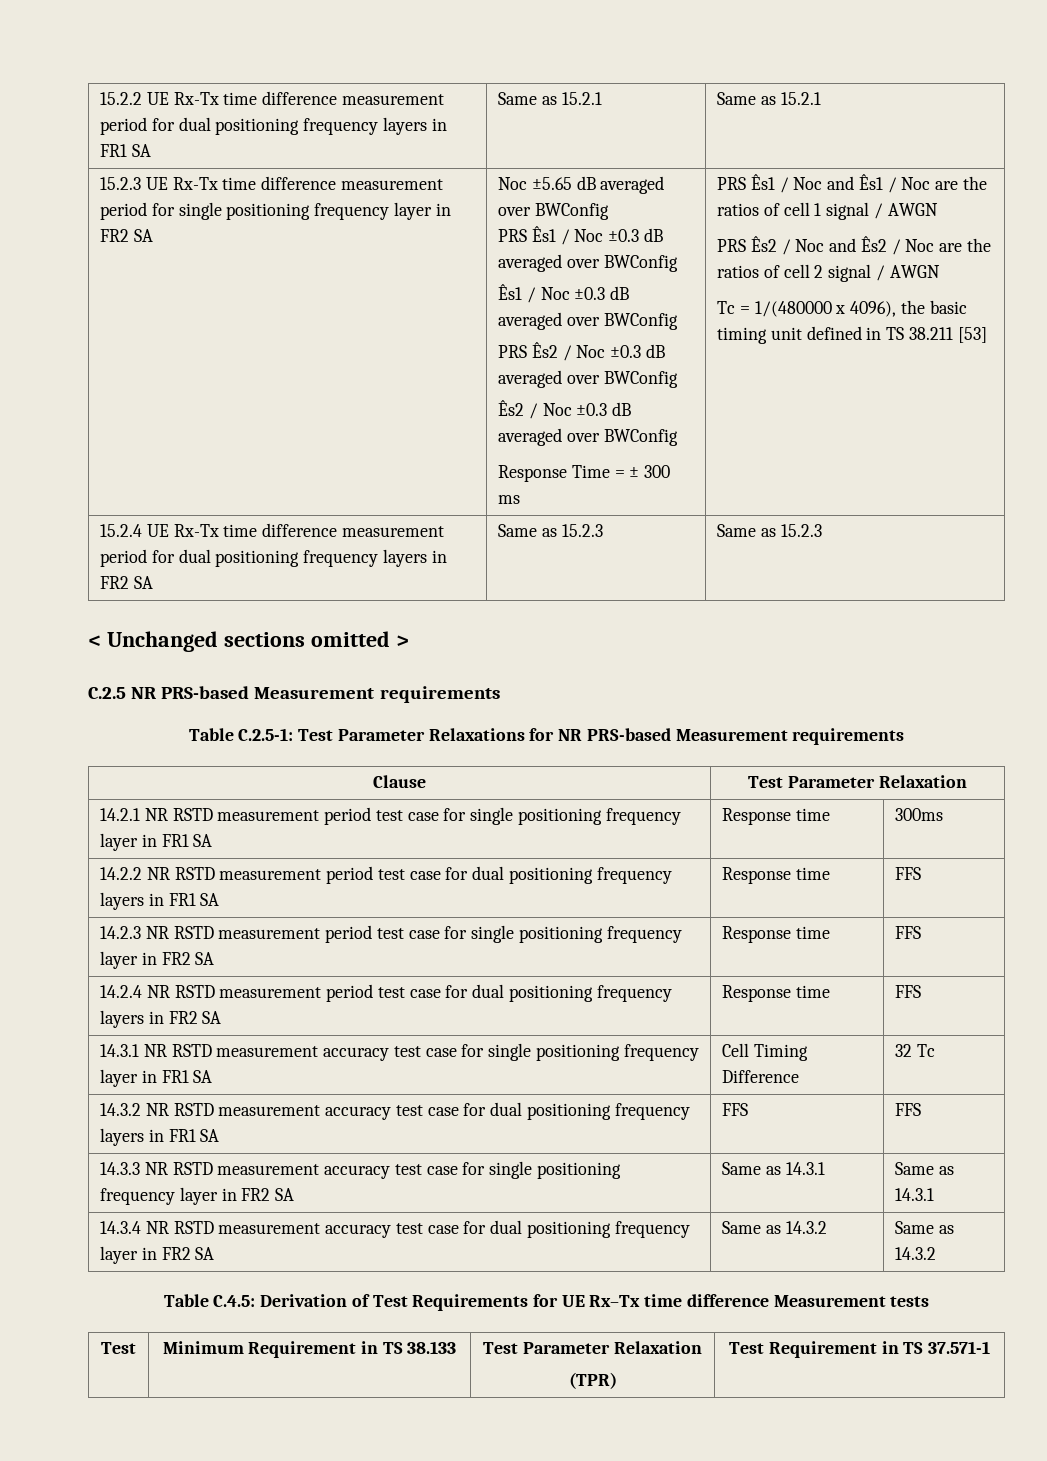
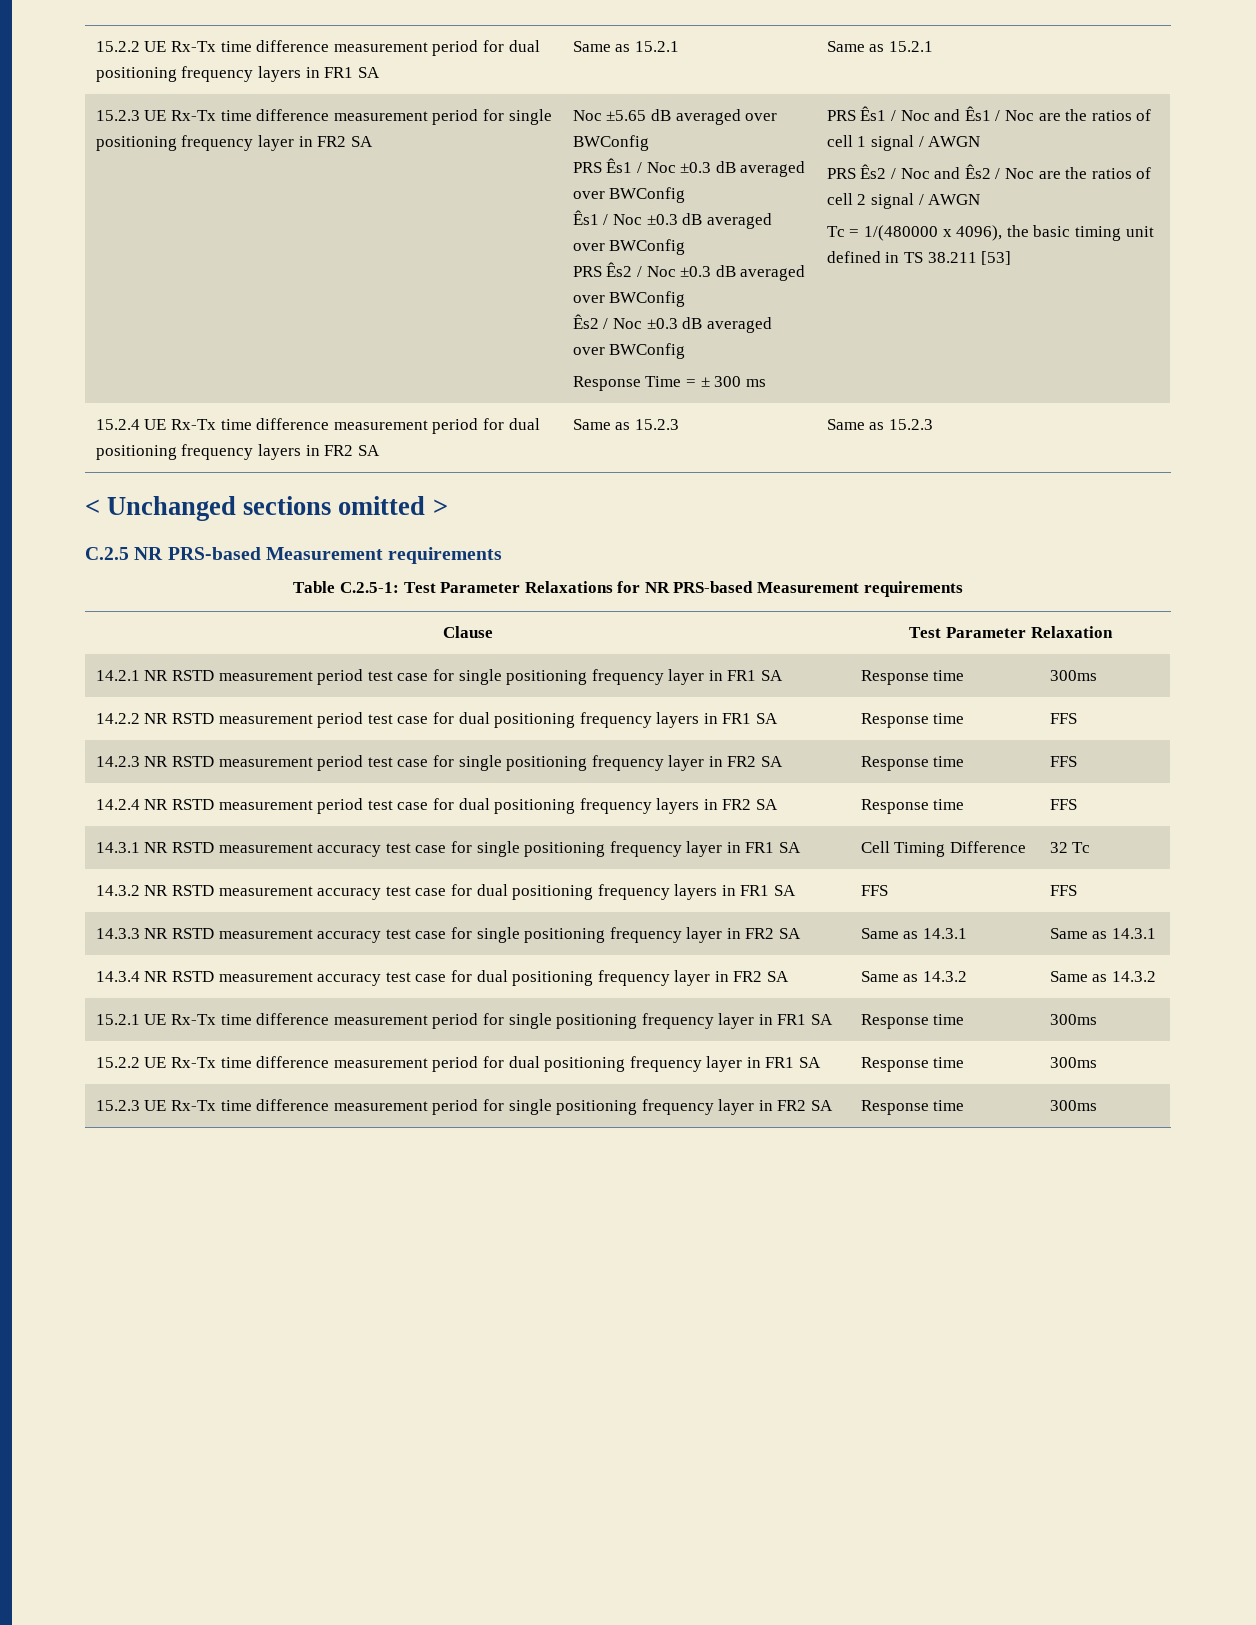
- Table C.4.5: Derivation of Test Requirements for UE Rx–Tx time difference Measurement tests
- Test | Minimum Requirement in TS 38.133 | Test Parameter Relaxation
- (TPR) | Test Requirement in TS 37.571-1
+ 15.2.1 UE Rx-Tx time difference measurement period for single positioning frequency layer in FR1 SA | Response time | 300ms
+ 15.2.2 UE Rx-Tx time difference measurement period for dual positioning frequency layer in FR1 SA | Response time | 300ms
+ 15.2.3 UE Rx-Tx time difference measurement period for single positioning frequency layer in FR2 SA | Response time | 300ms

